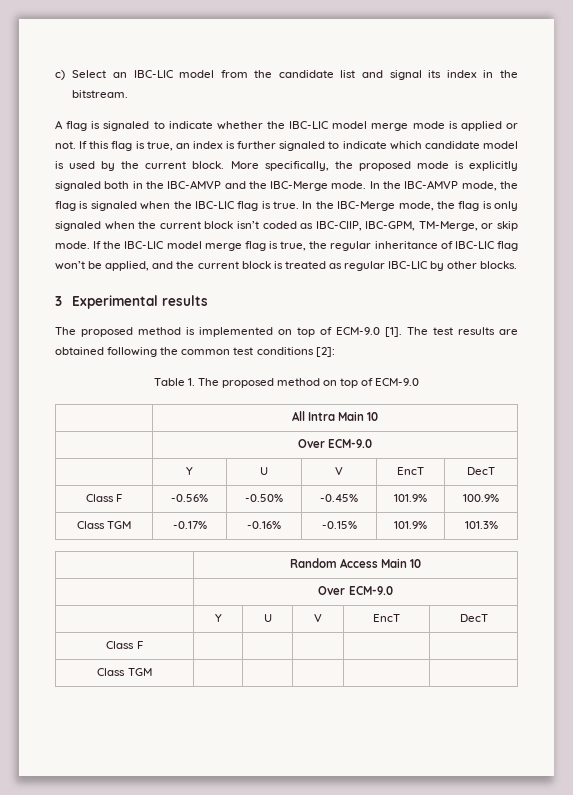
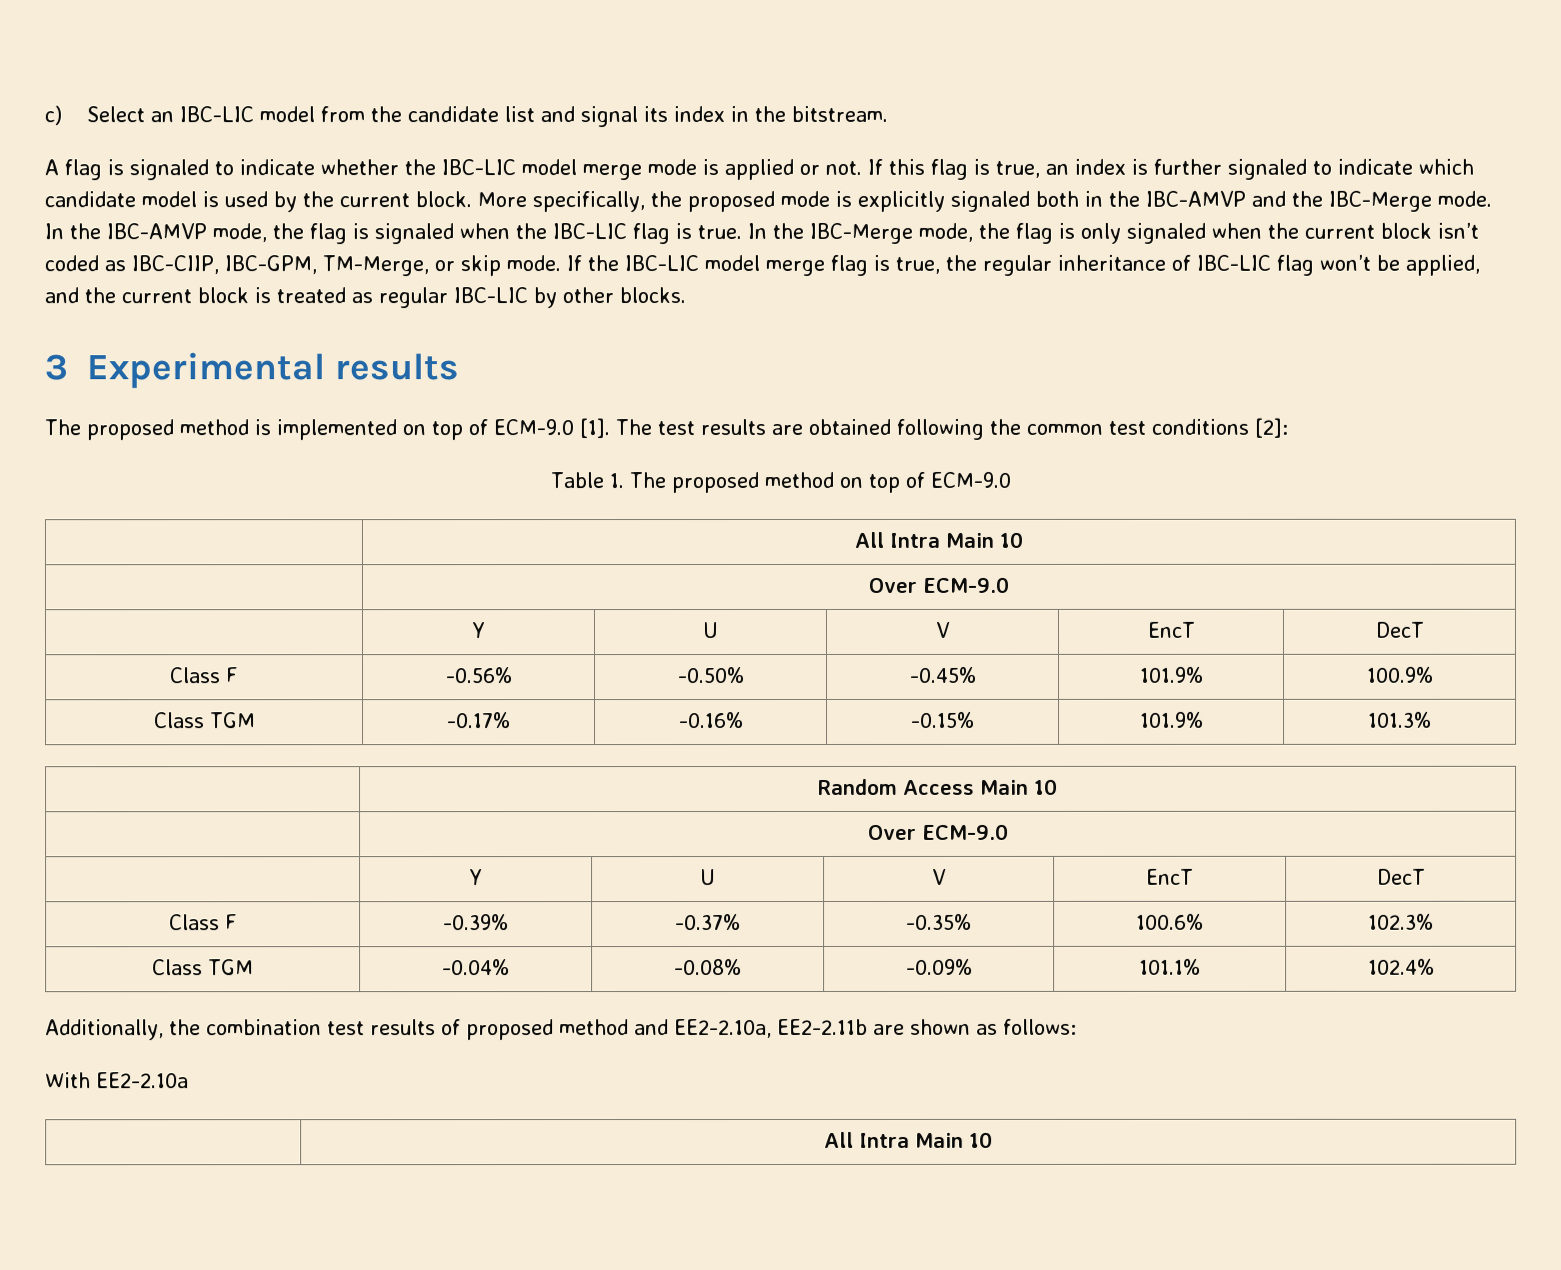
- Class F | | | | |
- Class TGM | | | | |
+ Class F | -0.39% | -0.37% | -0.35% | 100.6% | 102.3%
+ Class TGM | -0.04% | -0.08% | -0.09% | 101.1% | 102.4%
+ Additionally, the combination test results of proposed method and EE2-2.10a, EE2-2.11b are shown as follows:
+ With EE2-2.10a
+ | All Intra Main 10

